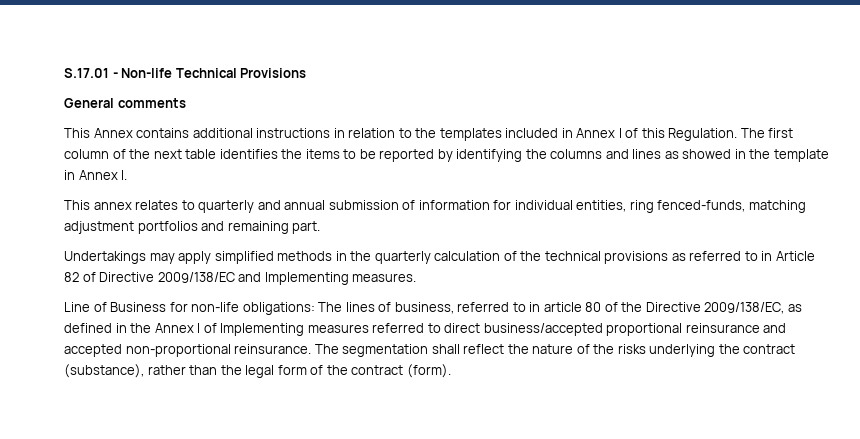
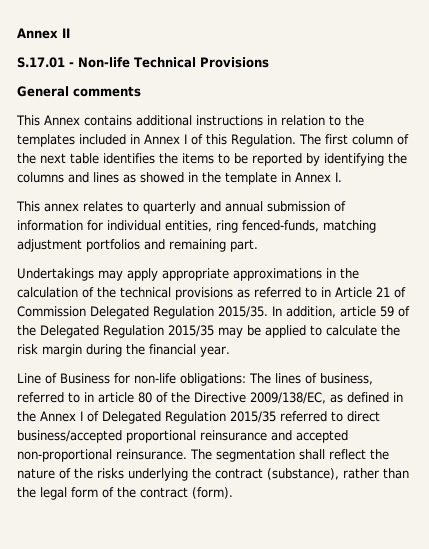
+ Annex II
- Undertakings may apply simplified methods in the quarterly calculation of the technical provisions as referred to in Article 82 of Directive 2009/138/EC and Implementing measures.
+ Undertakings may apply appropriate approximations in the calculation of the technical provisions as referred to in Article 21 of Commission Delegated Regulation 2015/35. In addition, article 59 of the Delegated Regulation 2015/35 may be applied to calculate the risk margin during the financial year.
- Line of Business for non-life obligations: The lines of business, referred to in article 80 of the Directive 2009/138/EC, as defined in the Annex I of Implementing measures referred to direct business/accepted proportional reinsurance and accepted non-proportional reinsurance.
+ Line of Business for non-life obligations: The lines of business, referred to in article 80 of the Directive 2009/138/EC, as defined in the Annex I of Delegated Regulation 2015/35 referred to direct business/accepted proportional reinsurance and accepted non-proportional reinsurance.

